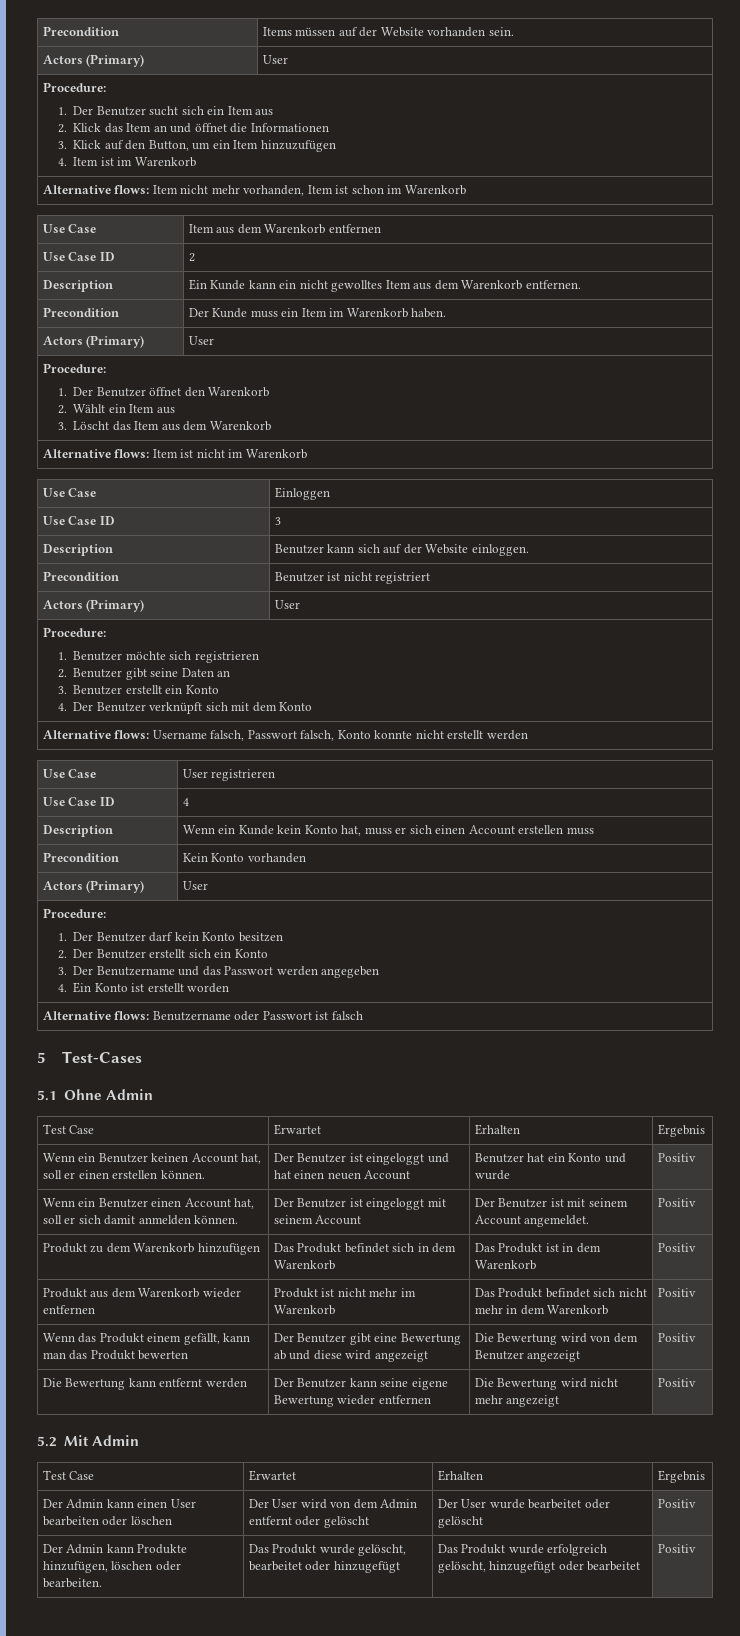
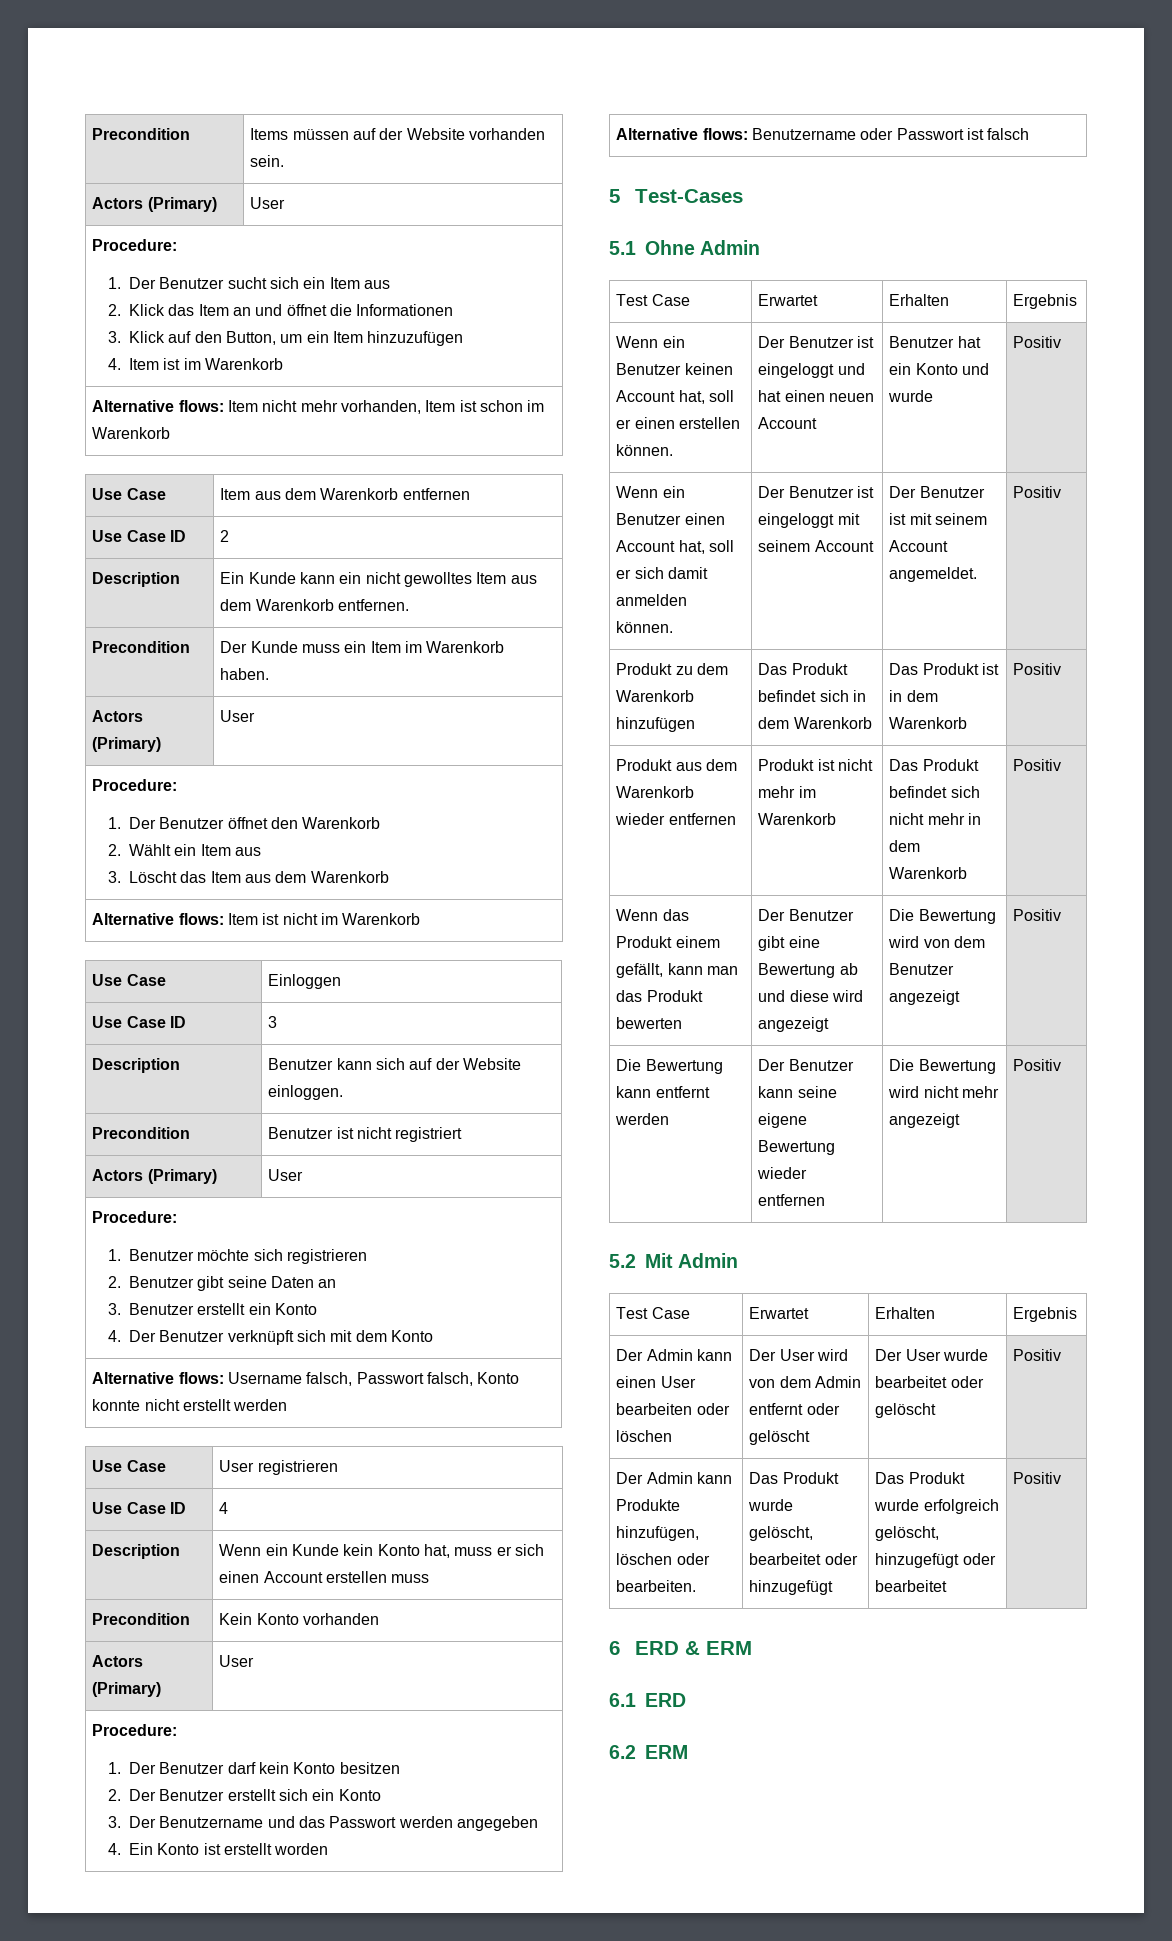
+ 6 ERD & ERM
+ 6.1 ERD
+ 6.2 ERM

